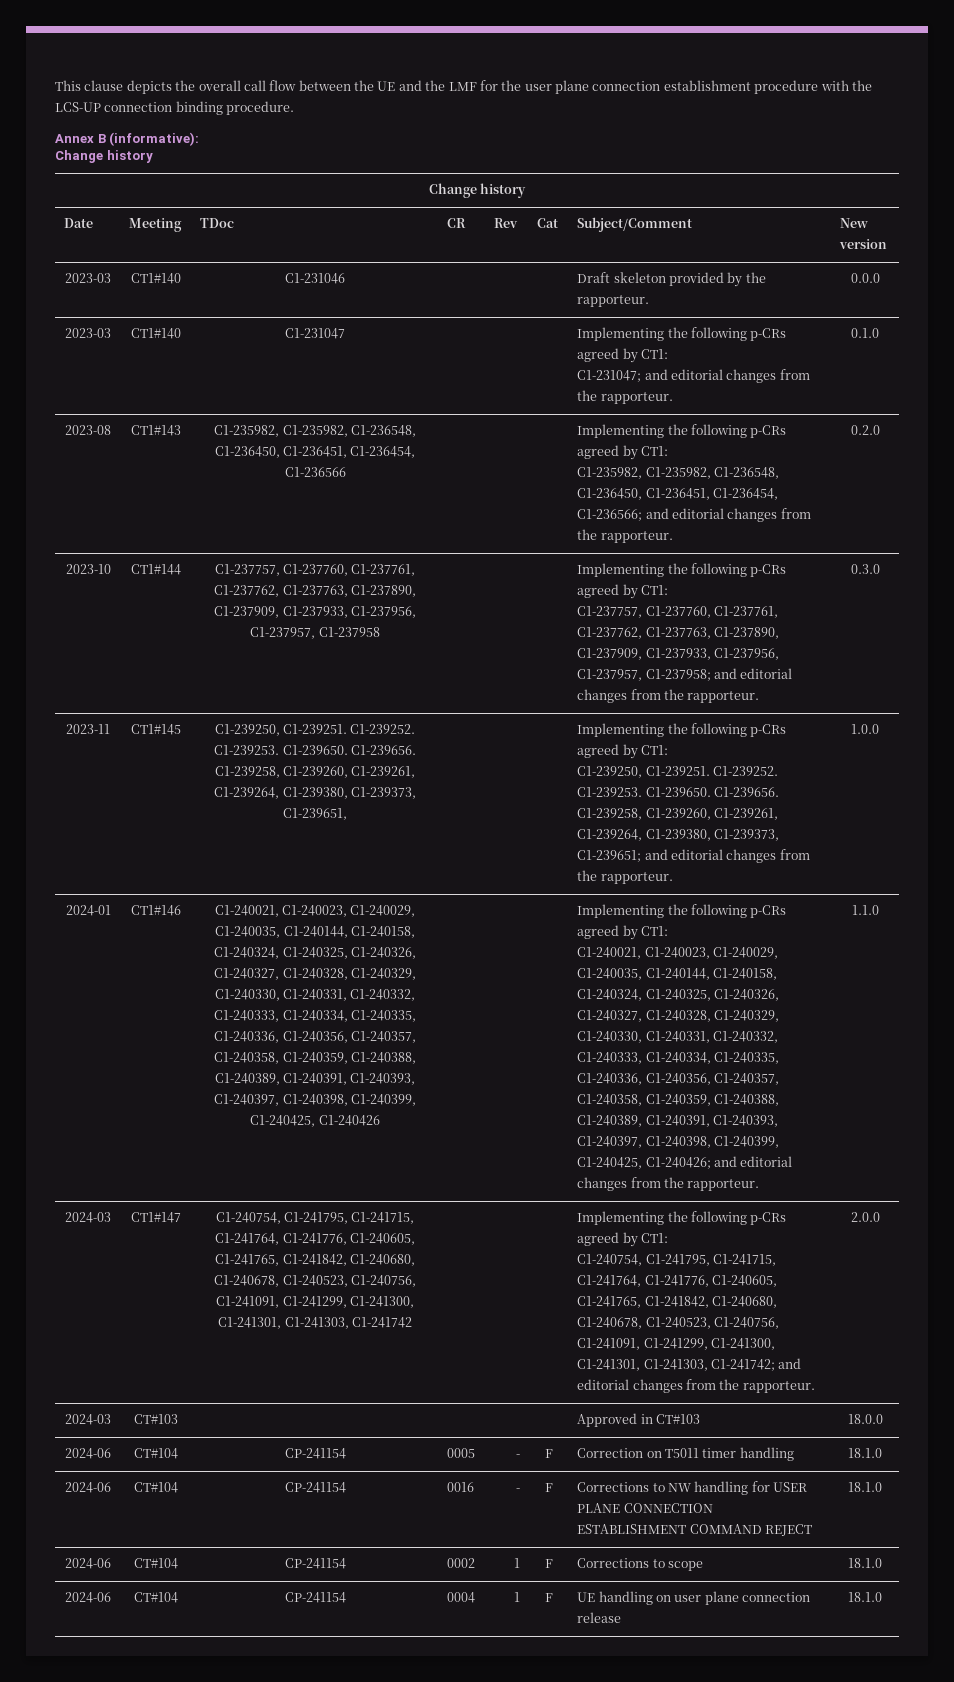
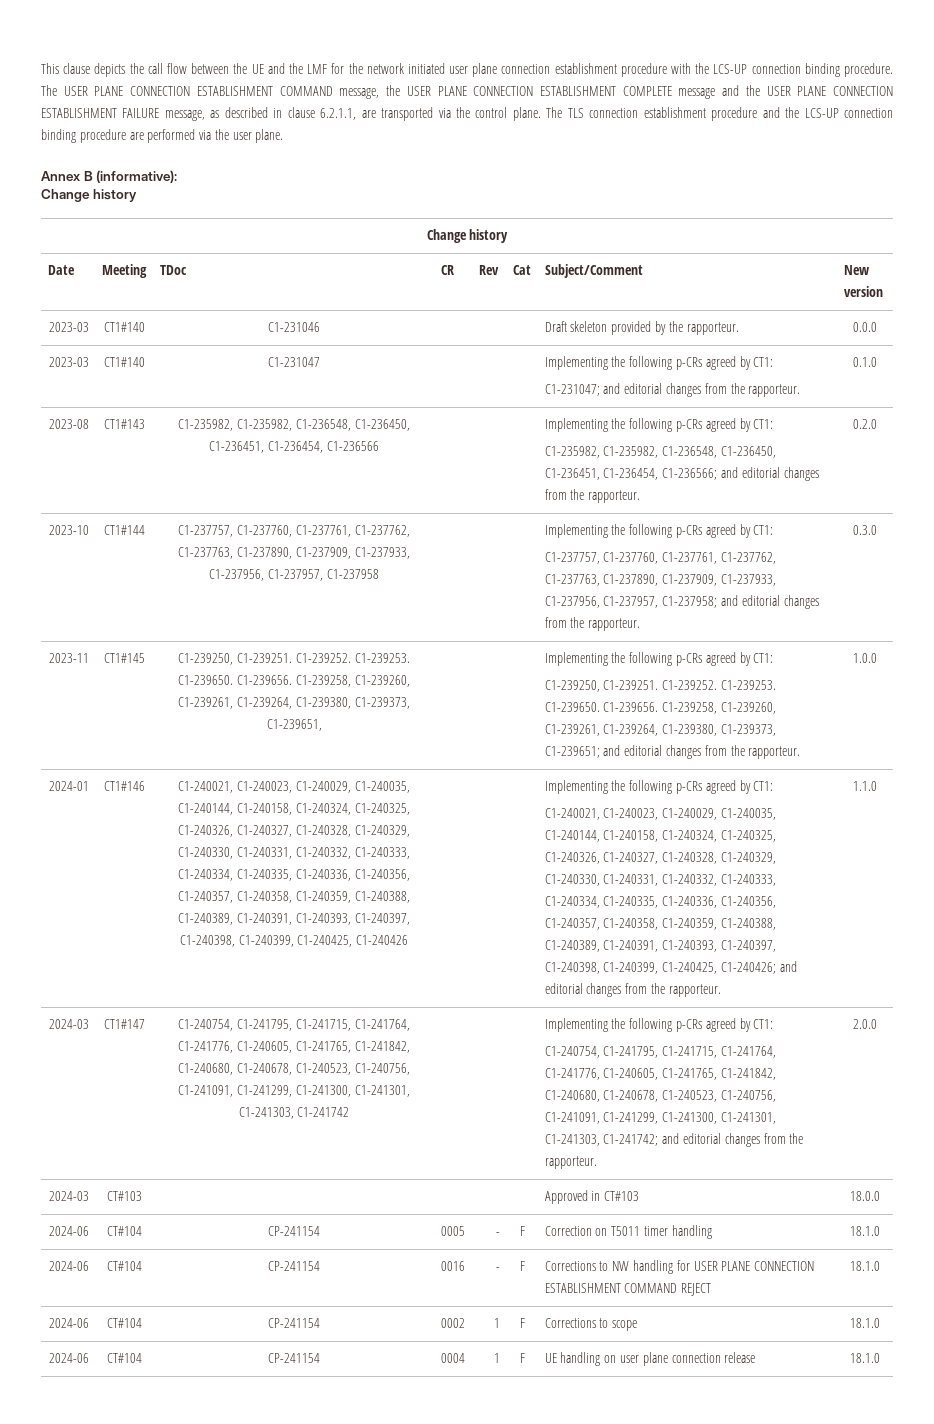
- This clause depicts the overall call flow between the UE and the LMF for the user plane connection establishment procedure with the LCS-UP connection binding procedure.
+ This clause depicts the call flow between the UE and the LMF for the network initiated user plane connection establishment procedure with the LCS-UP connection binding procedure. The USER PLANE CONNECTION ESTABLISHMENT COMMAND message, the USER PLANE CONNECTION ESTABLISHMENT COMPLETE message and the USER PLANE CONNECTION ESTABLISHMENT FAILURE message, as described in clause 6.2.1.1, are transported via the control plane. The TLS connection establishment procedure and the LCS-UP connection binding procedure are performed via the user plane.

